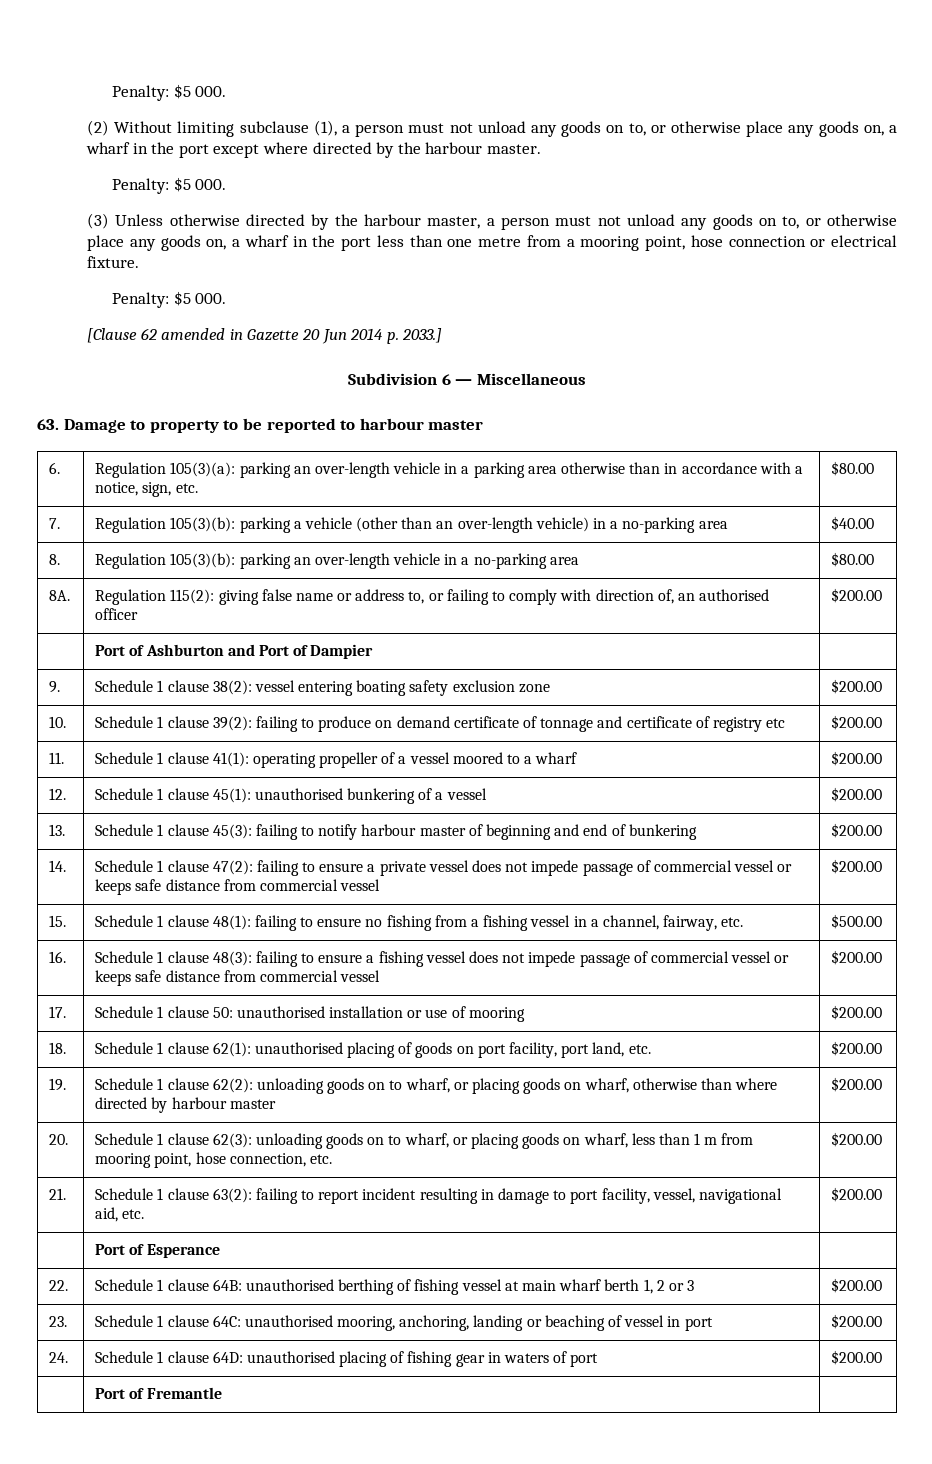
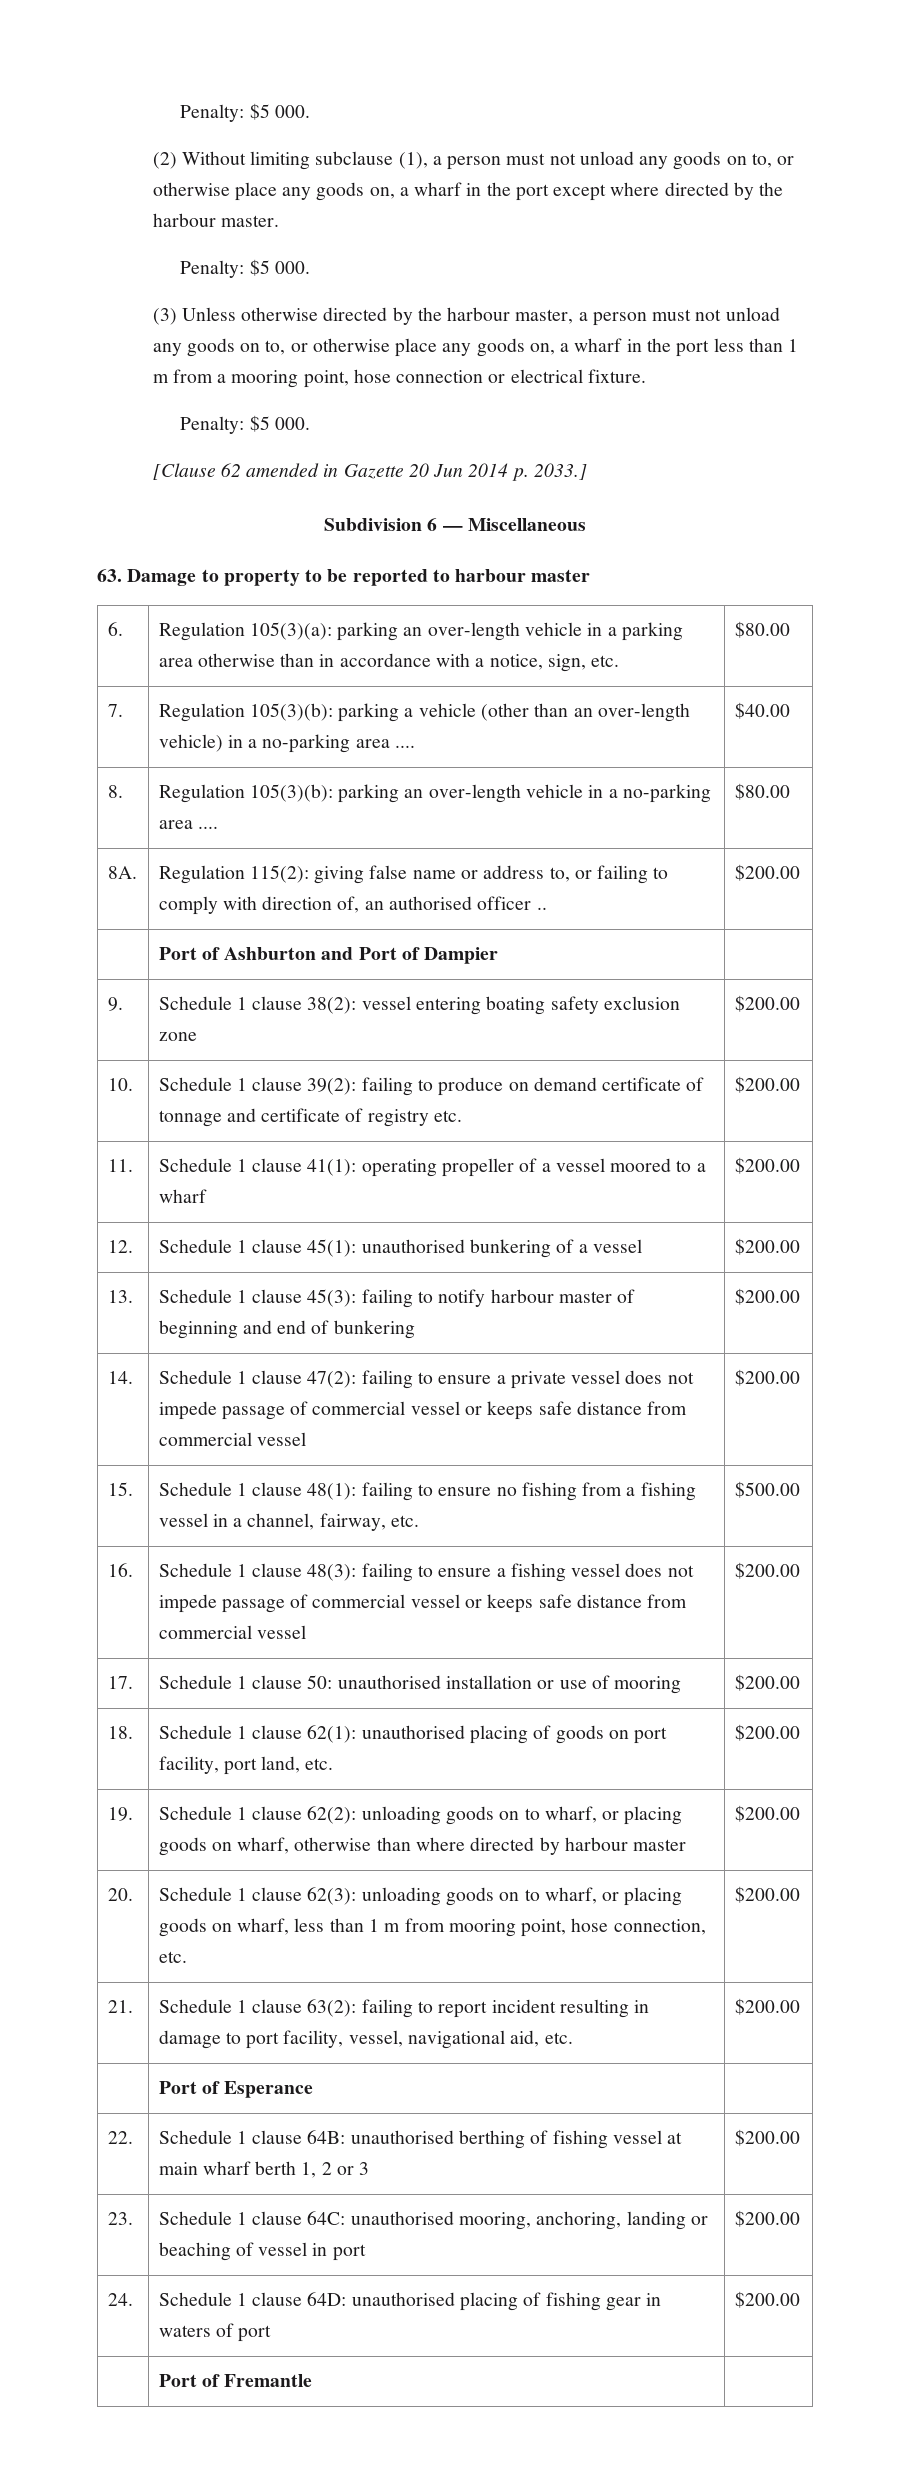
- (3) Unless otherwise directed by the harbour master, a person must not unload any goods on to, or otherwise place any goods on, a wharf in the port less than one metre from a mooring point, hose connection or electrical fixture.
+ (3) Unless otherwise directed by the harbour master, a person must not unload any goods on to, or otherwise place any goods on, a wharf in the port less than 1 m from a mooring point, hose connection or electrical fixture.
- 7. | Regulation 105(3)(b): parking a vehicle (other than an over-length vehicle) in a no-parking area | $40.00
+ 7. | Regulation 105(3)(b): parking a vehicle (other than an over-length vehicle) in a no-parking area .... | $40.00
- 8. | Regulation 105(3)(b): parking an over-length vehicle in a no-parking area | $80.00
+ 8. | Regulation 105(3)(b): parking an over-length vehicle in a no-parking area .... | $80.00
- 8A. | Regulation 115(2): giving false name or address to, or failing to comply with direction of, an authorised officer | $200.00
+ 8A. | Regulation 115(2): giving false name or address to, or failing to comply with direction of, an authorised officer .. | $200.00
- 10. | Schedule 1 clause 39(2): failing to produce on demand certificate of tonnage and certificate of registry etc | $200.00
+ 10. | Schedule 1 clause 39(2): failing to produce on demand certificate of tonnage and certificate of registry etc. | $200.00

